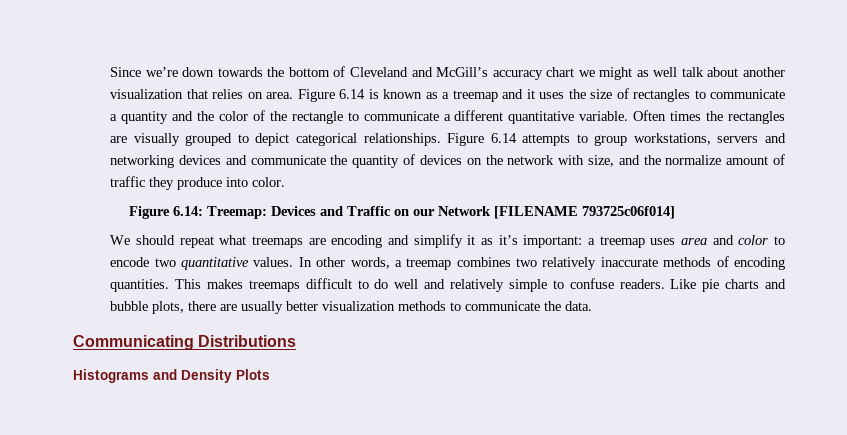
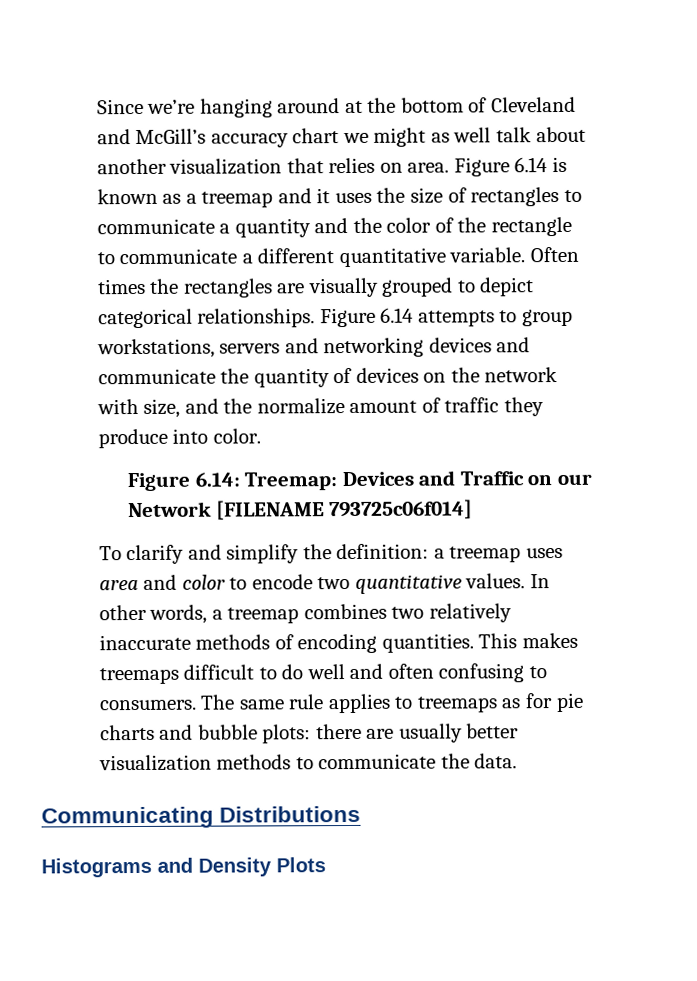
- Since we’re down towards the bottom of Cleveland and McGill’s accuracy chart we might as well talk about another visualization that relies on area.
+ Since we’re hanging around at the bottom of Cleveland and McGill’s accuracy chart we might as well talk about another visualization that relies on area.
- We should repeat what treemaps are encoding and simplify it as it’s important: a treemap uses area and color to encode two quantitative values.
+ To clarify and simplify the definition: a treemap uses area and color to encode two quantitative values.
- This makes treemaps difficult to do well and relatively simple to confuse readers. Like pie charts and bubble plots, there are usually better visualization methods to communicate the data.
+ This makes treemaps difficult to do well and often confusing to consumers. The same rule applies to treemaps as for pie charts and bubble plots: there are usually better visualization methods to communicate the data.

